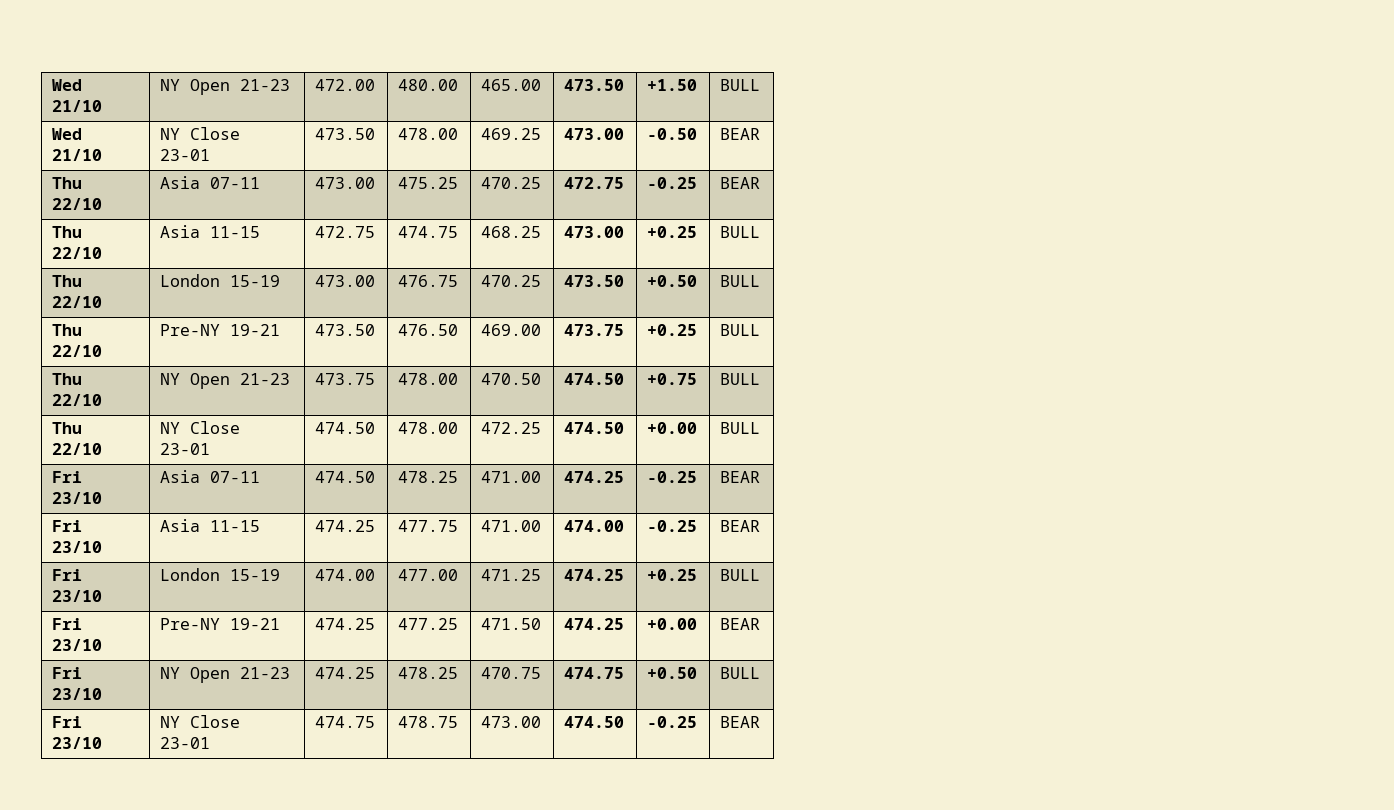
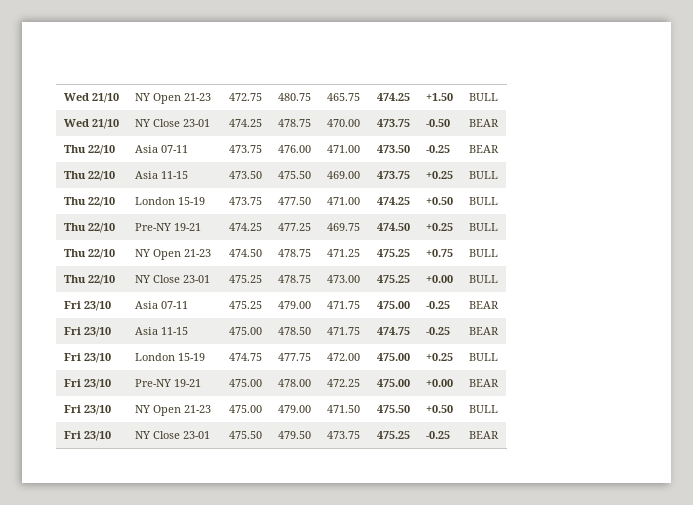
- Wed 21/10 | NY Open 21-23 | 472.00 | 480.00 | 465.00 | 473.50 | +1.50 | BULL
+ Wed 21/10 | NY Open 21-23 | 472.75 | 480.75 | 465.75 | 474.25 | +1.50 | BULL
- Wed 21/10 | NY Close 23-01 | 473.50 | 478.00 | 469.25 | 473.00 | -0.50 | BEAR
+ Wed 21/10 | NY Close 23-01 | 474.25 | 478.75 | 470.00 | 473.75 | -0.50 | BEAR
- Thu 22/10 | Asia 07-11 | 473.00 | 475.25 | 470.25 | 472.75 | -0.25 | BEAR
+ Thu 22/10 | Asia 07-11 | 473.75 | 476.00 | 471.00 | 473.50 | -0.25 | BEAR
- Thu 22/10 | Asia 11-15 | 472.75 | 474.75 | 468.25 | 473.00 | +0.25 | BULL
- Thu 22/10 | London 15-19 | 473.00 | 476.75 | 470.25 | 473.50 | +0.50 | BULL
- Thu 22/10 | Pre-NY 19-21 | 473.50 | 476.50 | 469.00 | 473.75 | +0.25 | BULL
+ Thu 22/10 | Asia 11-15 | 473.50 | 475.50 | 469.00 | 473.75 | +0.25 | BULL
+ Thu 22/10 | London 15-19 | 473.75 | 477.50 | 471.00 | 474.25 | +0.50 | BULL
+ Thu 22/10 | Pre-NY 19-21 | 474.25 | 477.25 | 469.75 | 474.50 | +0.25 | BULL
- Thu 22/10 | NY Open 21-23 | 473.75 | 478.00 | 470.50 | 474.50 | +0.75 | BULL
+ Thu 22/10 | NY Open 21-23 | 474.50 | 478.75 | 471.25 | 475.25 | +0.75 | BULL
- Thu 22/10 | NY Close 23-01 | 474.50 | 478.00 | 472.25 | 474.50 | +0.00 | BULL
+ Thu 22/10 | NY Close 23-01 | 475.25 | 478.75 | 473.00 | 475.25 | +0.00 | BULL
- Fri 23/10 | Asia 07-11 | 474.50 | 478.25 | 471.00 | 474.25 | -0.25 | BEAR
+ Fri 23/10 | Asia 07-11 | 475.25 | 479.00 | 471.75 | 475.00 | -0.25 | BEAR
- Fri 23/10 | Asia 11-15 | 474.25 | 477.75 | 471.00 | 474.00 | -0.25 | BEAR
+ Fri 23/10 | Asia 11-15 | 475.00 | 478.50 | 471.75 | 474.75 | -0.25 | BEAR
- Fri 23/10 | London 15-19 | 474.00 | 477.00 | 471.25 | 474.25 | +0.25 | BULL
+ Fri 23/10 | London 15-19 | 474.75 | 477.75 | 472.00 | 475.00 | +0.25 | BULL
- Fri 23/10 | Pre-NY 19-21 | 474.25 | 477.25 | 471.50 | 474.25 | +0.00 | BEAR
+ Fri 23/10 | Pre-NY 19-21 | 475.00 | 478.00 | 472.25 | 475.00 | +0.00 | BEAR
- Fri 23/10 | NY Open 21-23 | 474.25 | 478.25 | 470.75 | 474.75 | +0.50 | BULL
+ Fri 23/10 | NY Open 21-23 | 475.00 | 479.00 | 471.50 | 475.50 | +0.50 | BULL
- Fri 23/10 | NY Close 23-01 | 474.75 | 478.75 | 473.00 | 474.50 | -0.25 | BEAR
+ Fri 23/10 | NY Close 23-01 | 475.50 | 479.50 | 473.75 | 475.25 | -0.25 | BEAR

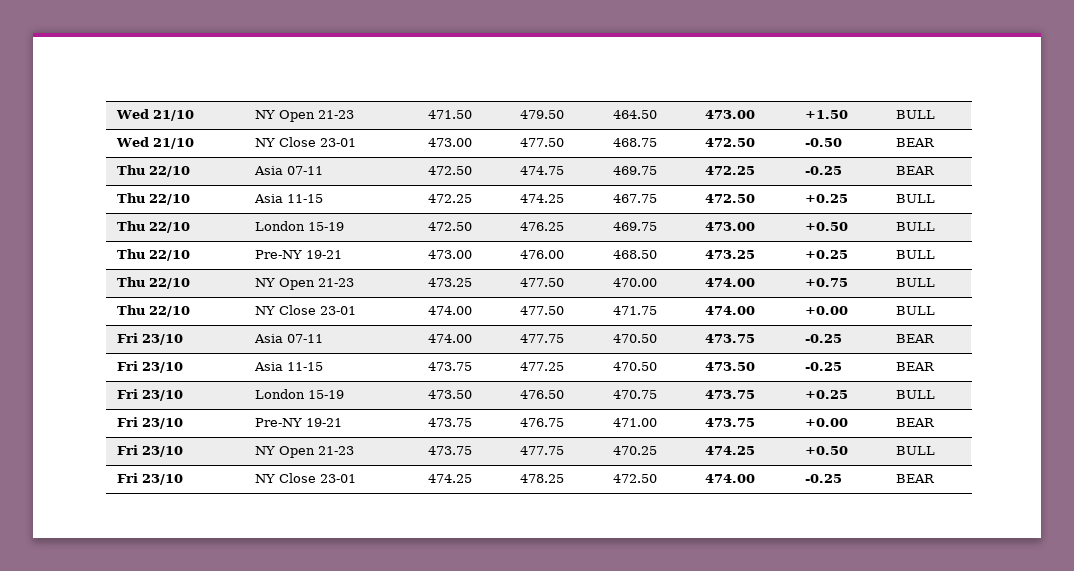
- Wed 21/10 | NY Open 21-23 | 472.75 | 480.75 | 465.75 | 474.25 | +1.50 | BULL
+ Wed 21/10 | NY Open 21-23 | 471.50 | 479.50 | 464.50 | 473.00 | +1.50 | BULL
- Wed 21/10 | NY Close 23-01 | 474.25 | 478.75 | 470.00 | 473.75 | -0.50 | BEAR
+ Wed 21/10 | NY Close 23-01 | 473.00 | 477.50 | 468.75 | 472.50 | -0.50 | BEAR
- Thu 22/10 | Asia 07-11 | 473.75 | 476.00 | 471.00 | 473.50 | -0.25 | BEAR
+ Thu 22/10 | Asia 07-11 | 472.50 | 474.75 | 469.75 | 472.25 | -0.25 | BEAR
- Thu 22/10 | Asia 11-15 | 473.50 | 475.50 | 469.00 | 473.75 | +0.25 | BULL
+ Thu 22/10 | Asia 11-15 | 472.25 | 474.25 | 467.75 | 472.50 | +0.25 | BULL
- Thu 22/10 | London 15-19 | 473.75 | 477.50 | 471.00 | 474.25 | +0.50 | BULL
+ Thu 22/10 | London 15-19 | 472.50 | 476.25 | 469.75 | 473.00 | +0.50 | BULL
- Thu 22/10 | Pre-NY 19-21 | 474.25 | 477.25 | 469.75 | 474.50 | +0.25 | BULL
+ Thu 22/10 | Pre-NY 19-21 | 473.00 | 476.00 | 468.50 | 473.25 | +0.25 | BULL
- Thu 22/10 | NY Open 21-23 | 474.50 | 478.75 | 471.25 | 475.25 | +0.75 | BULL
+ Thu 22/10 | NY Open 21-23 | 473.25 | 477.50 | 470.00 | 474.00 | +0.75 | BULL
- Thu 22/10 | NY Close 23-01 | 475.25 | 478.75 | 473.00 | 475.25 | +0.00 | BULL
+ Thu 22/10 | NY Close 23-01 | 474.00 | 477.50 | 471.75 | 474.00 | +0.00 | BULL
- Fri 23/10 | Asia 07-11 | 475.25 | 479.00 | 471.75 | 475.00 | -0.25 | BEAR
+ Fri 23/10 | Asia 07-11 | 474.00 | 477.75 | 470.50 | 473.75 | -0.25 | BEAR
- Fri 23/10 | Asia 11-15 | 475.00 | 478.50 | 471.75 | 474.75 | -0.25 | BEAR
+ Fri 23/10 | Asia 11-15 | 473.75 | 477.25 | 470.50 | 473.50 | -0.25 | BEAR
- Fri 23/10 | London 15-19 | 474.75 | 477.75 | 472.00 | 475.00 | +0.25 | BULL
+ Fri 23/10 | London 15-19 | 473.50 | 476.50 | 470.75 | 473.75 | +0.25 | BULL
- Fri 23/10 | Pre-NY 19-21 | 475.00 | 478.00 | 472.25 | 475.00 | +0.00 | BEAR
+ Fri 23/10 | Pre-NY 19-21 | 473.75 | 476.75 | 471.00 | 473.75 | +0.00 | BEAR
- Fri 23/10 | NY Open 21-23 | 475.00 | 479.00 | 471.50 | 475.50 | +0.50 | BULL
+ Fri 23/10 | NY Open 21-23 | 473.75 | 477.75 | 470.25 | 474.25 | +0.50 | BULL
- Fri 23/10 | NY Close 23-01 | 475.50 | 479.50 | 473.75 | 475.25 | -0.25 | BEAR
+ Fri 23/10 | NY Close 23-01 | 474.25 | 478.25 | 472.50 | 474.00 | -0.25 | BEAR

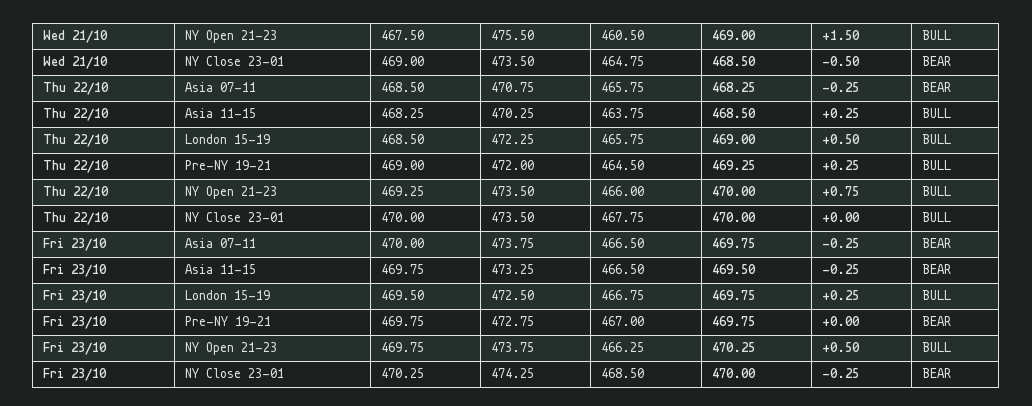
- Wed 21/10 | NY Open 21-23 | 471.50 | 479.50 | 464.50 | 473.00 | +1.50 | BULL
+ Wed 21/10 | NY Open 21-23 | 467.50 | 475.50 | 460.50 | 469.00 | +1.50 | BULL
- Wed 21/10 | NY Close 23-01 | 473.00 | 477.50 | 468.75 | 472.50 | -0.50 | BEAR
+ Wed 21/10 | NY Close 23-01 | 469.00 | 473.50 | 464.75 | 468.50 | -0.50 | BEAR
- Thu 22/10 | Asia 07-11 | 472.50 | 474.75 | 469.75 | 472.25 | -0.25 | BEAR
+ Thu 22/10 | Asia 07-11 | 468.50 | 470.75 | 465.75 | 468.25 | -0.25 | BEAR
- Thu 22/10 | Asia 11-15 | 472.25 | 474.25 | 467.75 | 472.50 | +0.25 | BULL
+ Thu 22/10 | Asia 11-15 | 468.25 | 470.25 | 463.75 | 468.50 | +0.25 | BULL
- Thu 22/10 | London 15-19 | 472.50 | 476.25 | 469.75 | 473.00 | +0.50 | BULL
+ Thu 22/10 | London 15-19 | 468.50 | 472.25 | 465.75 | 469.00 | +0.50 | BULL
- Thu 22/10 | Pre-NY 19-21 | 473.00 | 476.00 | 468.50 | 473.25 | +0.25 | BULL
+ Thu 22/10 | Pre-NY 19-21 | 469.00 | 472.00 | 464.50 | 469.25 | +0.25 | BULL
- Thu 22/10 | NY Open 21-23 | 473.25 | 477.50 | 470.00 | 474.00 | +0.75 | BULL
+ Thu 22/10 | NY Open 21-23 | 469.25 | 473.50 | 466.00 | 470.00 | +0.75 | BULL
- Thu 22/10 | NY Close 23-01 | 474.00 | 477.50 | 471.75 | 474.00 | +0.00 | BULL
+ Thu 22/10 | NY Close 23-01 | 470.00 | 473.50 | 467.75 | 470.00 | +0.00 | BULL
- Fri 23/10 | Asia 07-11 | 474.00 | 477.75 | 470.50 | 473.75 | -0.25 | BEAR
+ Fri 23/10 | Asia 07-11 | 470.00 | 473.75 | 466.50 | 469.75 | -0.25 | BEAR
- Fri 23/10 | Asia 11-15 | 473.75 | 477.25 | 470.50 | 473.50 | -0.25 | BEAR
+ Fri 23/10 | Asia 11-15 | 469.75 | 473.25 | 466.50 | 469.50 | -0.25 | BEAR
- Fri 23/10 | London 15-19 | 473.50 | 476.50 | 470.75 | 473.75 | +0.25 | BULL
+ Fri 23/10 | London 15-19 | 469.50 | 472.50 | 466.75 | 469.75 | +0.25 | BULL
- Fri 23/10 | Pre-NY 19-21 | 473.75 | 476.75 | 471.00 | 473.75 | +0.00 | BEAR
+ Fri 23/10 | Pre-NY 19-21 | 469.75 | 472.75 | 467.00 | 469.75 | +0.00 | BEAR
- Fri 23/10 | NY Open 21-23 | 473.75 | 477.75 | 470.25 | 474.25 | +0.50 | BULL
+ Fri 23/10 | NY Open 21-23 | 469.75 | 473.75 | 466.25 | 470.25 | +0.50 | BULL
- Fri 23/10 | NY Close 23-01 | 474.25 | 478.25 | 472.50 | 474.00 | -0.25 | BEAR
+ Fri 23/10 | NY Close 23-01 | 470.25 | 474.25 | 468.50 | 470.00 | -0.25 | BEAR

